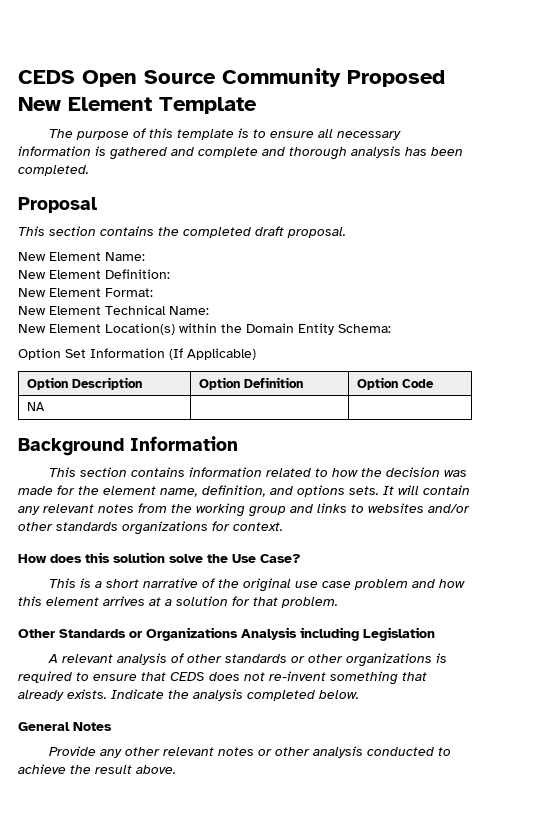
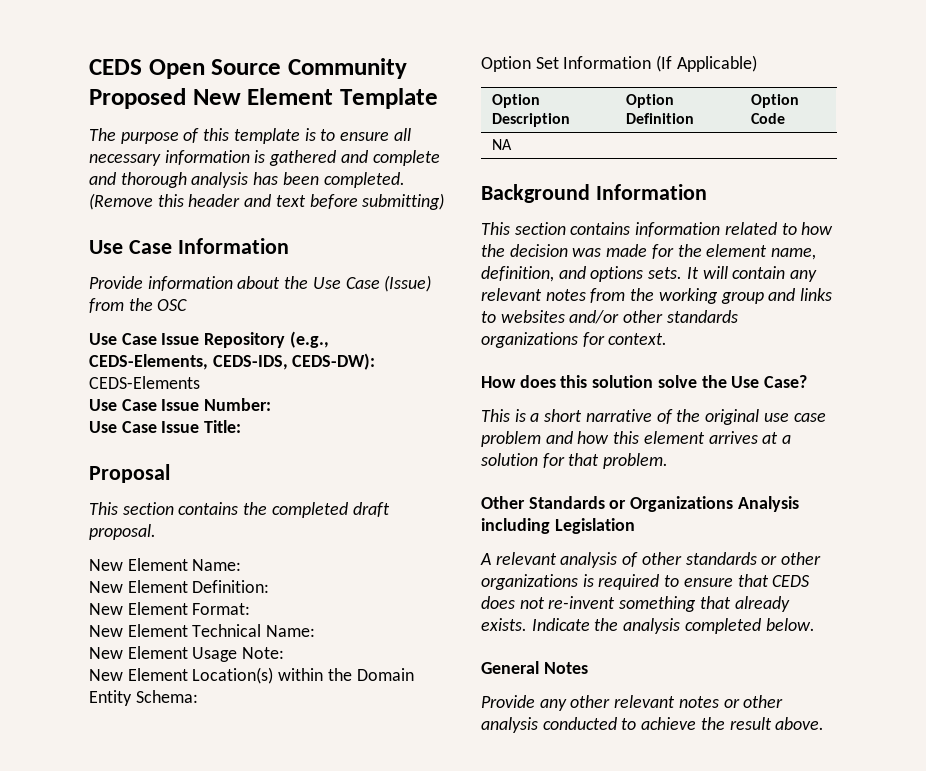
+ (Remove this header and text before submitting)
+ Use Case Information
+ Provide information about the Use Case (Issue) from the OSC
+ Use Case Issue Repository (e.g., CEDS-Elements, CEDS-IDS, CEDS-DW): CEDS-Elements
+ Use Case Issue Number:
+ Use Case Issue Title:
+ New Element Usage Note:

